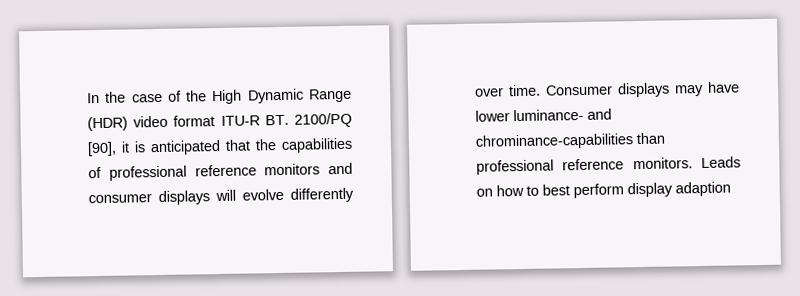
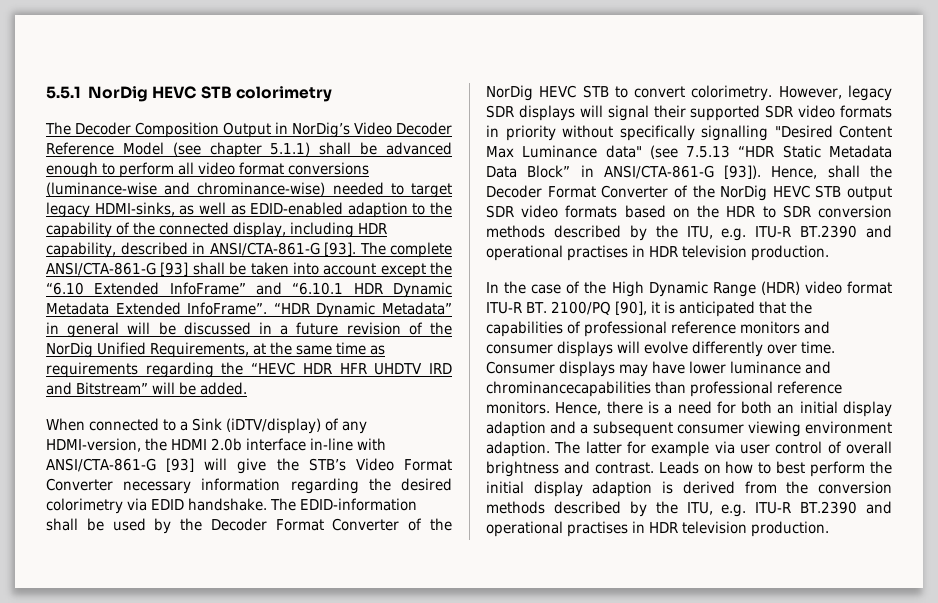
+ 5.5.1 NorDig HEVC STB colorimetry
+ The Decoder Composition Output in NorDig’s Video Decoder Reference Model (see chapter 5.1.1) shall be advanced enough to perform all video format conversions (luminance-wise and chrominance-wise) needed to target legacy HDMI-sinks, as well as EDID-enabled adaption to the capability of the connected display, including HDR capability, described in ANSI/CTA-861-G [93]. The complete ANSI/CTA-861-G [93] shall be taken into account except the “6.10 Extended InfoFrame” and “6.10.1 HDR Dynamic Metadata Extended InfoFrame”. “HDR Dynamic Metadata” in general will be discussed in a future revision of the NorDig Unified Requirements, at the same time as requirements regarding the “HEVC HDR HFR UHDTV IRD and Bitstream” will be added.
+ When connected to a Sink (iDTV/display) of any HDMI-version, the HDMI 2.0b interface in-line with ANSI/CTA-861-G [93] will give the STB’s Video Format Converter necessary information regarding the desired colorimetry via EDID handshake. The EDID-information shall be used by the Decoder Format Converter of the NorDig HEVC STB to convert colorimetry. However, legacy SDR displays will signal their supported SDR video formats in priority without specifically signalling "Desired Content Max Luminance data" (see 7.5.13 “HDR Static Metadata Data Block” in ANSI/CTA-861-G [93]). Hence, shall the Decoder Format Converter of the NorDig HEVC STB output SDR video formats based on the HDR to SDR conversion methods described by the ITU, e.g. ITU-R BT.2390 and operational practises in HDR television production.
- Consumer displays may have lower luminance- and chrominance-capabilities than professional reference monitors.
+ Consumer displays may have lower luminance and chrominancecapabilities than professional reference monitors.
+ Hence, there is a need for both an initial display adaption and a subsequent consumer viewing environment adaption. The latter for example via user control of overall brightness and contrast.
- Leads on how to best perform display adaption
+ Leads on how to best perform the initial display adaption is derived from the conversion methods described by the ITU, e.g. ITU-R BT.2390 and operational practises in HDR television production.

